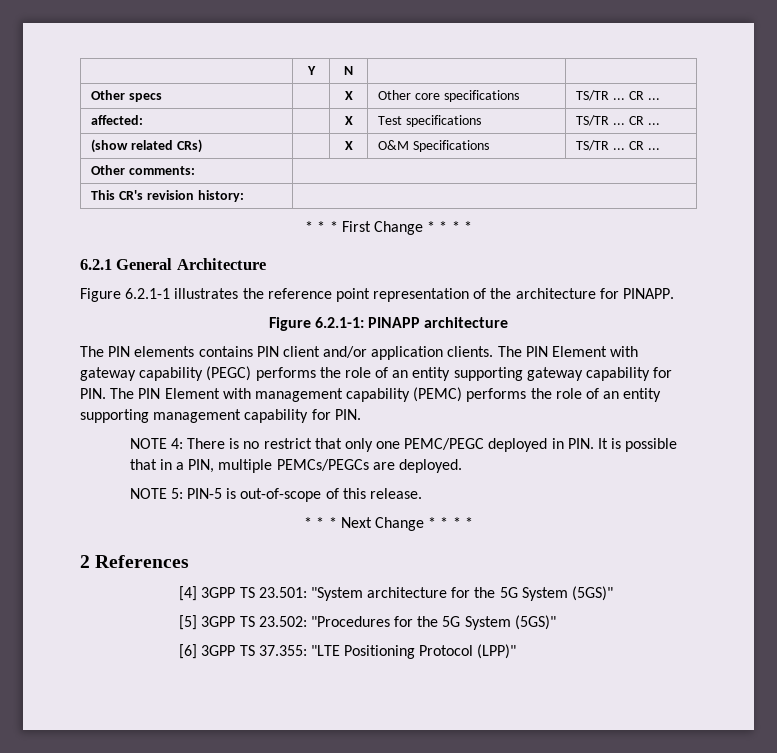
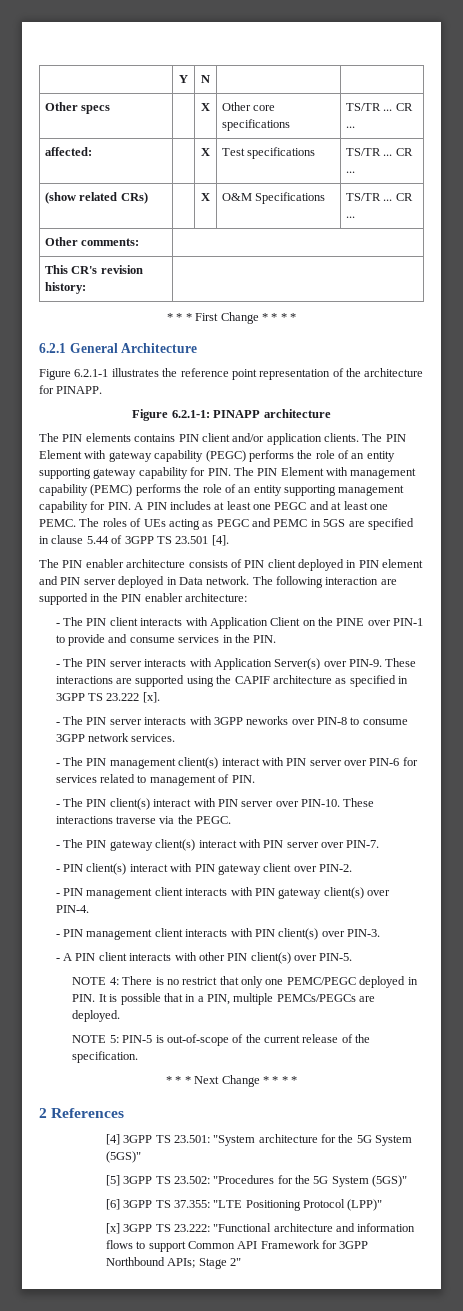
- The PIN Element with gateway capability (PEGC) performs the role of an entity supporting gateway capability for PIN. The PIN Element with management capability (PEMC) performs the role of an entity supporting management capability for PIN.
+ The PIN Element with gateway capability (PEGC) performs the role of an entity supporting gateway capability for PIN. The PIN Element with management capability (PEMC) performs the role of an entity supporting management capability for PIN. A PIN includes at least one PEGC and at least one PEMC. The roles of UEs acting as PEGC and PEMC in 5GS are specified in clause 5.44 of 3GPP TS 23.501 [4].
+ The PIN enabler architecture consists of PIN client deployed in PIN element and PIN server deployed in Data network. The following interaction are supported in the PIN enabler architecture:
+ - The PIN client interacts with Application Client on the PINE over PIN-1 to provide and consume services in the PIN.
+ - The PIN server interacts with Application Server(s) over PIN-9. These interactions are supported using the CAPIF architecture as specified in 3GPP TS 23.222 [x].
+ - The PIN server interacts with 3GPP neworks over PIN-8 to consume 3GPP network services.
+ - The PIN management client(s) interact with PIN server over PIN-6 for services related to management of PIN.
+ - The PIN client(s) interact with PIN server over PIN-10. These interactions traverse via the PEGC.
+ - The PIN gateway client(s) interact with PIN server over PIN-7.
+ - PIN client(s) interact with PIN gateway client over PIN-2.
+ - PIN management client interacts with PIN gateway client(s) over PIN-4.
+ - PIN management client interacts with PIN client(s) over PIN-3.
+ - A PIN client interacts with other PIN client(s) over PIN-5.
- NOTE 5: PIN-5 is out-of-scope of this release.
+ NOTE 5: PIN-5 is out-of-scope of the current release of the specification.
+ [x] 3GPP TS 23.222: "Functional architecture and information flows to support Common API Framework for 3GPP Northbound APIs; Stage 2"

